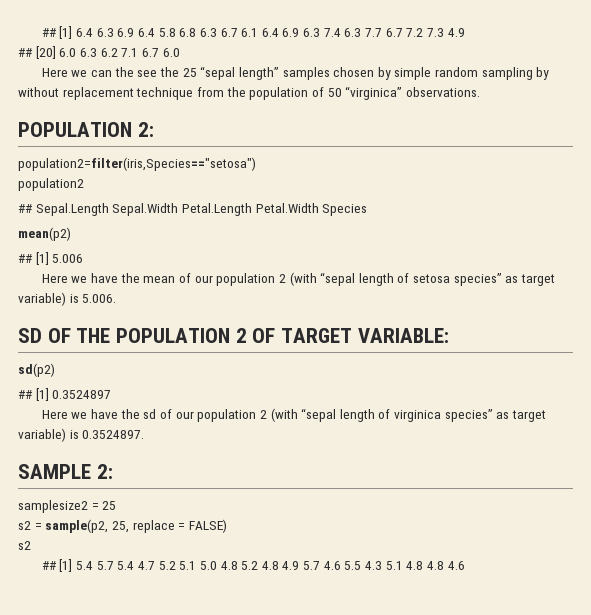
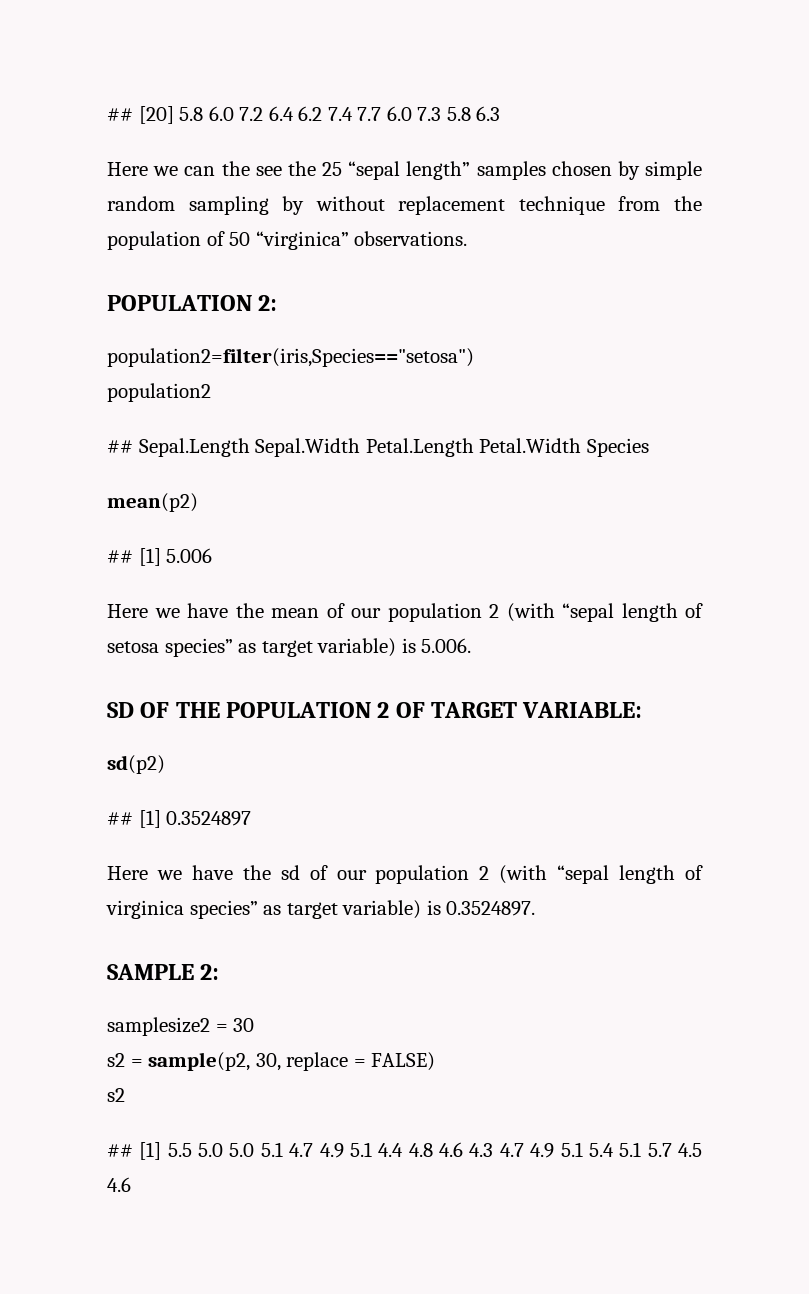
- ## [1] 6.4 6.3 6.9 6.4 5.8 6.8 6.3 6.7 6.1 6.4 6.9 6.3 7.4 6.3 7.7 6.7 7.2 7.3 4.9
- ## [20] 6.0 6.3 6.2 7.1 6.7 6.0
+ ## [20] 5.8 6.0 7.2 6.4 6.2 7.4 7.7 6.0 7.3 5.8 6.3
- samplesize2 = 25
+ samplesize2 = 30
- s2 = sample(p2, 25, replace = FALSE)
+ s2 = sample(p2, 30, replace = FALSE)
- ## [1] 5.4 5.7 5.4 4.7 5.2 5.1 5.0 4.8 5.2 4.8 4.9 5.7 4.6 5.5 4.3 5.1 4.8 4.8 4.6
+ ## [1] 5.5 5.0 5.0 5.1 4.7 4.9 5.1 4.4 4.8 4.6 4.3 4.7 4.9 5.1 5.4 5.1 5.7 4.5 4.6

